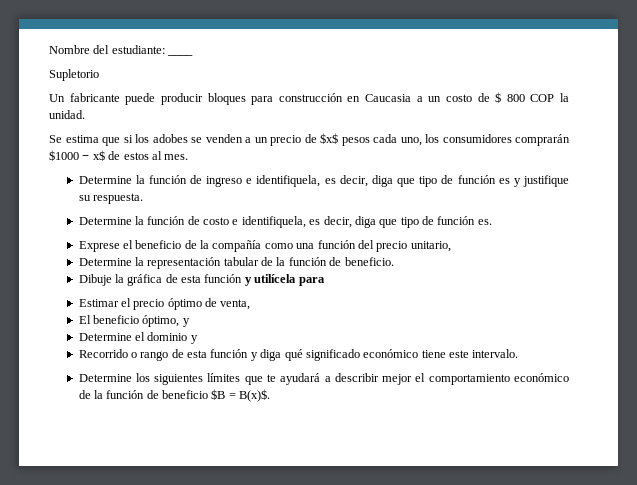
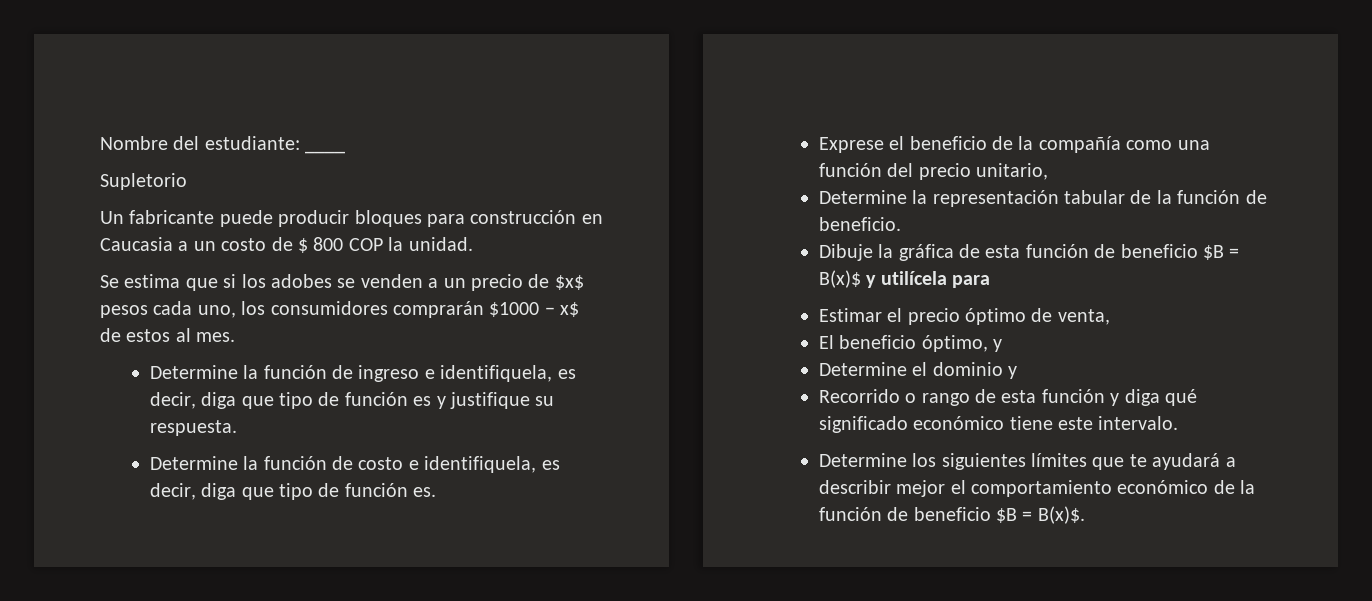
- Dibuje la gráfica de esta función y utilícela para
+ Dibuje la gráfica de esta función de beneficio $B = B(x)$ y utilícela para

